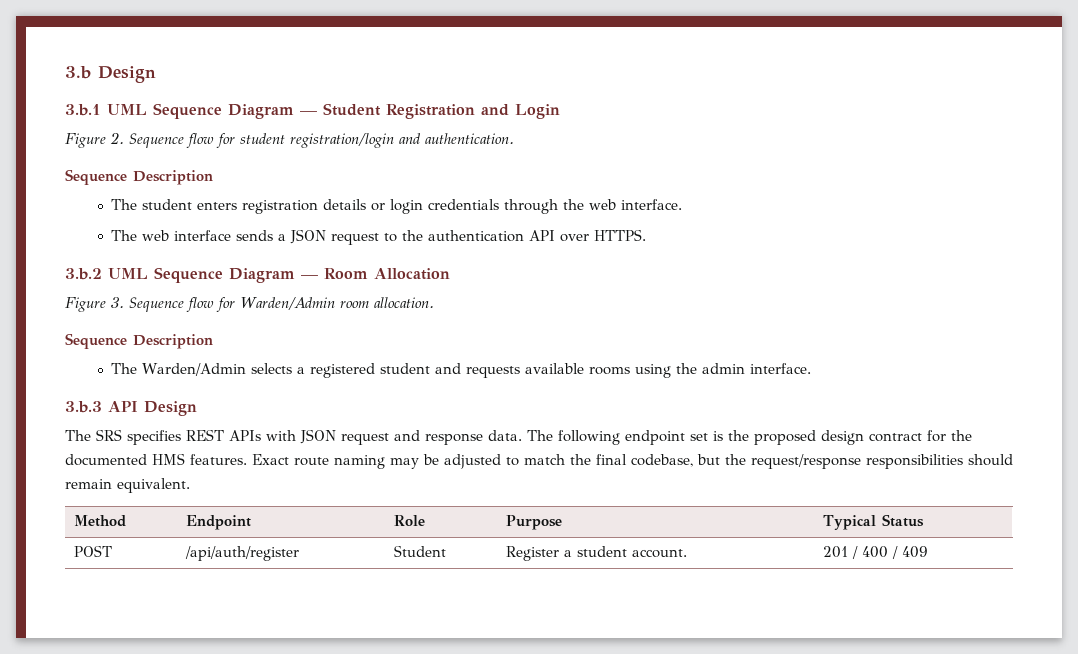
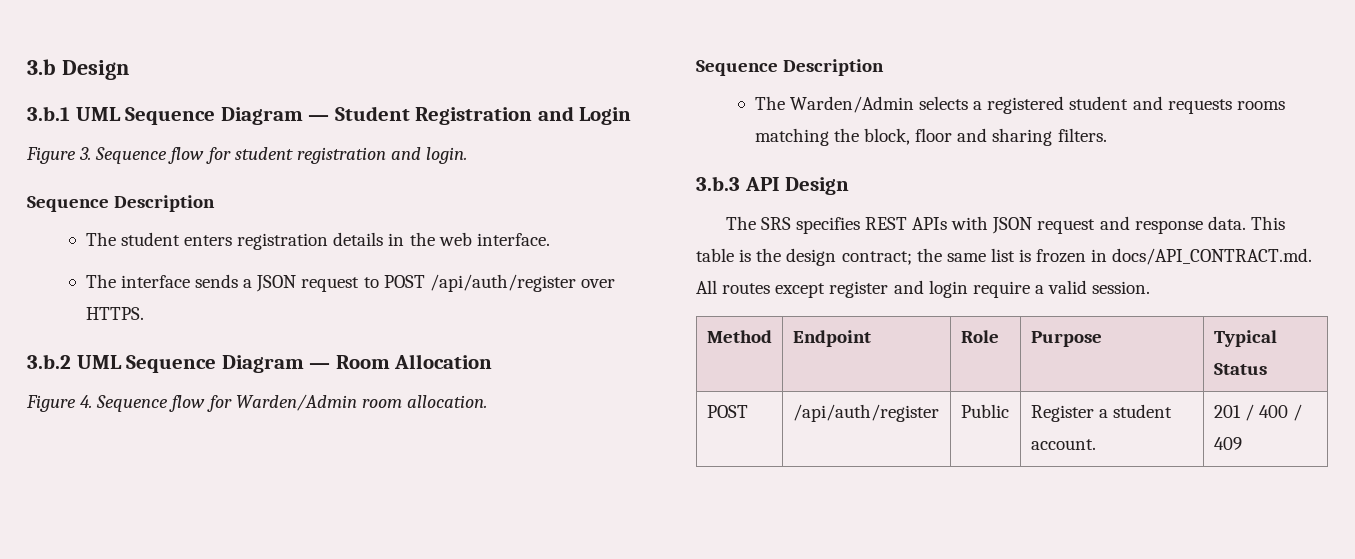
- Figure 2. Sequence flow for student registration/login and authentication.
+ Figure 3. Sequence flow for student registration and login.
- The student enters registration details or login credentials through the web interface.
+ The student enters registration details in the web interface.
- The web interface sends a JSON request to the authentication API over HTTPS.
+ The interface sends a JSON request to POST /api/auth/register over HTTPS.
- Figure 3. Sequence flow for Warden/Admin room allocation.
+ Figure 4. Sequence flow for Warden/Admin room allocation.
- The Warden/Admin selects a registered student and requests available rooms using the admin interface.
+ The Warden/Admin selects a registered student and requests rooms matching the block, floor and sharing filters.
- The following endpoint set is the proposed design contract for the documented HMS features. Exact route naming may be adjusted to match the final codebase, but the request/response responsibilities should remain equivalent.
+ This table is the design contract; the same list is frozen in docs/API_CONTRACT.md. All routes except register and login require a valid session.
- POST | /api/auth/register | Student | Register a student account. | 201 / 400 / 409
+ POST | /api/auth/register | Public | Register a student account. | 201 / 400 / 409

